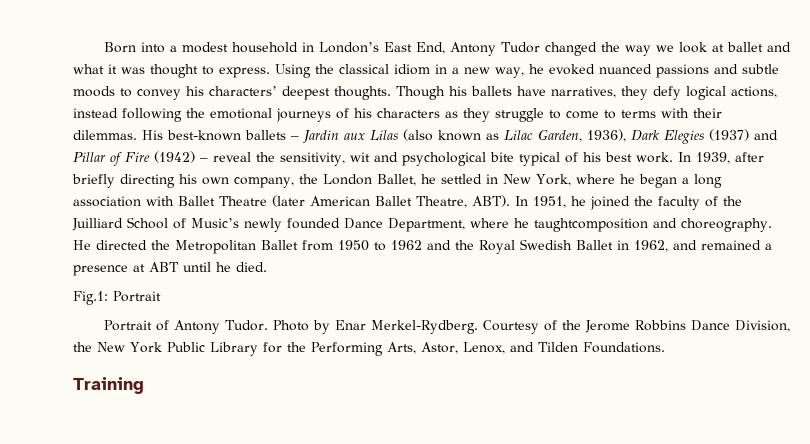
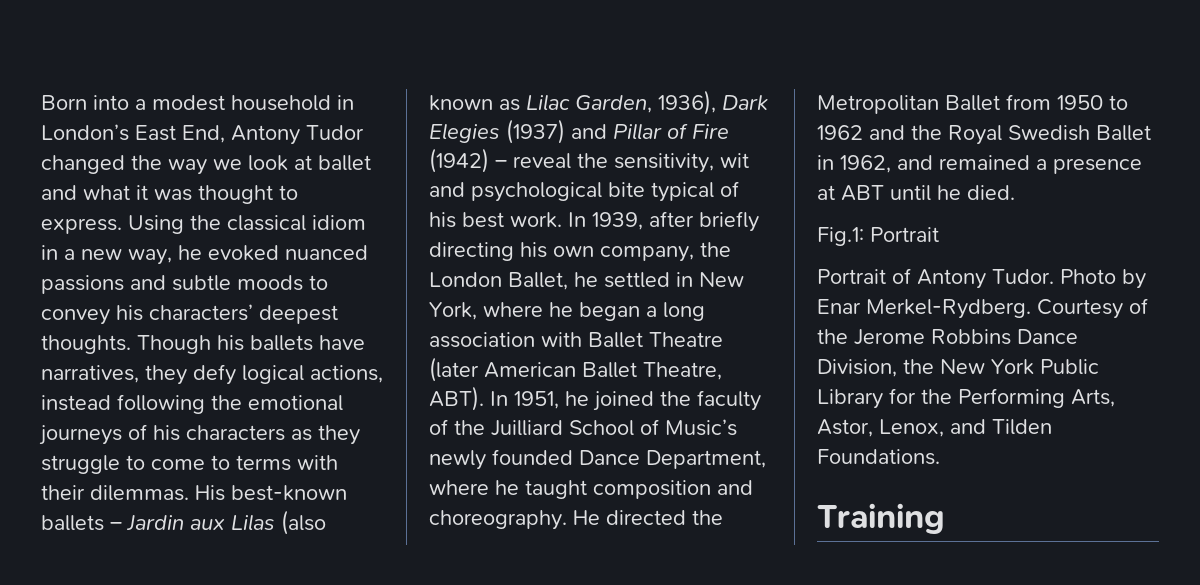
- In 1951, he joined the faculty of the Juilliard School of Music’s newly founded Dance Department, where he taughtcomposition and choreography.
+ In 1951, he joined the faculty of the Juilliard School of Music’s newly founded Dance Department, where he taught composition and choreography.

